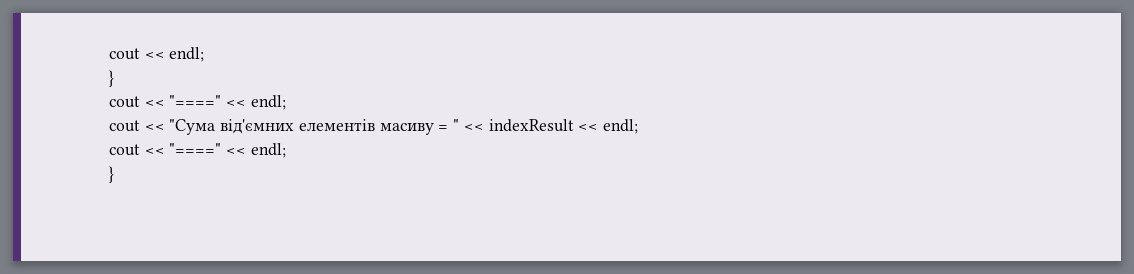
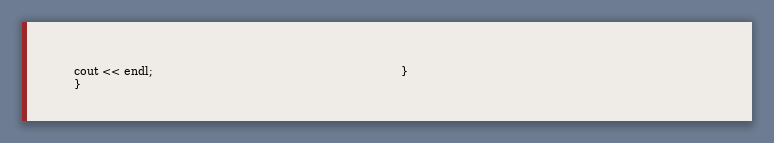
  cout << endl;
  }
- cout << "====" << endl;
- cout << "Сума від'ємних елементів масиву = " << indexResult << endl;
- cout << "====" << endl;

